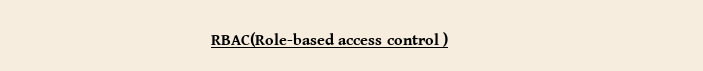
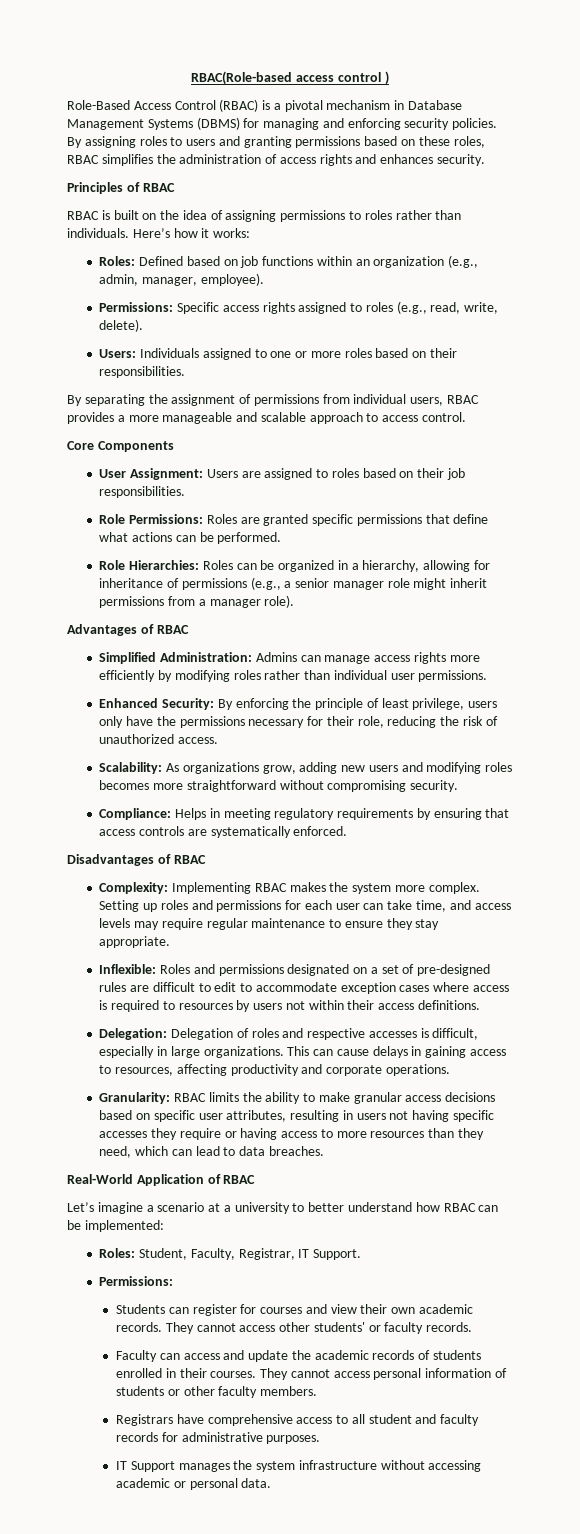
+ Role-Based Access Control (RBAC) is a pivotal mechanism in Database Management Systems (DBMS) for managing and enforcing security policies. By assigning roles to users and granting permissions based on these roles, RBAC simplifies the administration of access rights and enhances security.
+ Principles of RBAC
+ RBAC is built on the idea of assigning permissions to roles rather than individuals. Here’s how it works:
+ Roles: Defined based on job functions within an organization (e.g., admin, manager, employee).
+ Permissions: Specific access rights assigned to roles (e.g., read, write, delete).
+ Users: Individuals assigned to one or more roles based on their responsibilities.
+ By separating the assignment of permissions from individual users, RBAC provides a more manageable and scalable approach to access control.
+ Core Components
+ User Assignment: Users are assigned to roles based on their job responsibilities.
+ Role Permissions: Roles are granted specific permissions that define what actions can be performed.
+ Role Hierarchies: Roles can be organized in a hierarchy, allowing for inheritance of permissions (e.g., a senior manager role might inherit permissions from a manager role).
+ Advantages of RBAC
+ Simplified Administration: Admins can manage access rights more efficiently by modifying roles rather than individual user permissions.
+ Enhanced Security: By enforcing the principle of least privilege, users only have the permissions necessary for their role, reducing the risk of unauthorized access.
+ Scalability: As organizations grow, adding new users and modifying roles becomes more straightforward without compromising security.
+ Compliance: Helps in meeting regulatory requirements by ensuring that access controls are systematically enforced.
+ Disadvantages of RBAC
+ Complexity: Implementing RBAC makes the system more complex. Setting up roles and permissions for each user can take time, and access levels may require regular maintenance to ensure they stay appropriate.
+ Inflexible: Roles and permissions designated on a set of pre-designed rules are difficult to edit to accommodate exception cases where access is required to resources by users not within their access definitions.
+ Delegation: Delegation of roles and respective accesses is difficult, especially in large organizations. This can cause delays in gaining access to resources, affecting productivity and corporate operations.
+ Granularity: RBAC limits the ability to make granular access decisions based on specific user attributes, resulting in users not having specific accesses they require or having access to more resources than they need, which can lead to data breaches.
+ Real-World Application of RBAC
+ Let’s imagine a scenario at a university to better understand how RBAC can be implemented:
+ Roles: Student, Faculty, Registrar, IT Support.
+ Permissions:
+ Students can register for courses and view their own academic records. They cannot access other students' or faculty records.
+ Faculty can access and update the academic records of students enrolled in their courses. They cannot access personal information of students or other faculty members.
+ Registrars have comprehensive access to all student and faculty records for administrative purposes.
+ IT Support manages the system infrastructure without accessing academic or personal data.

